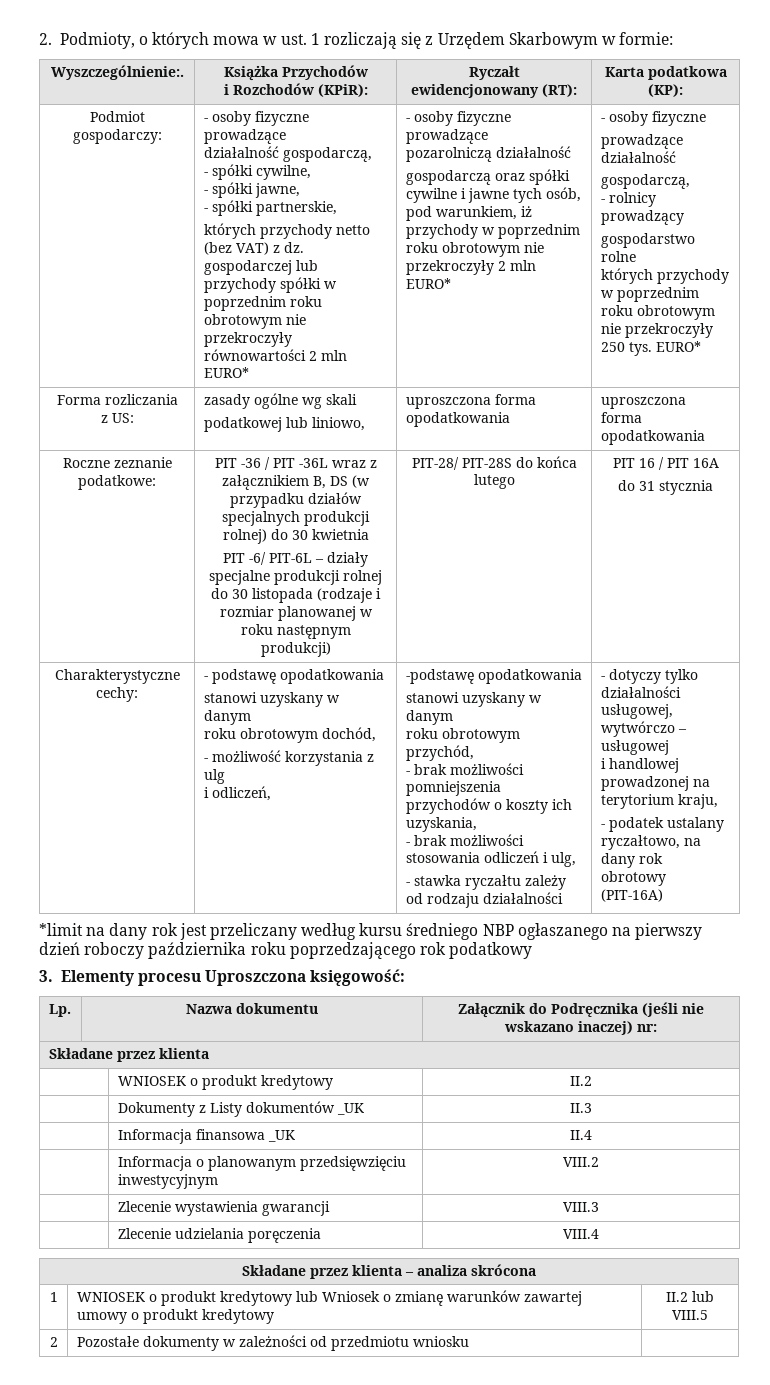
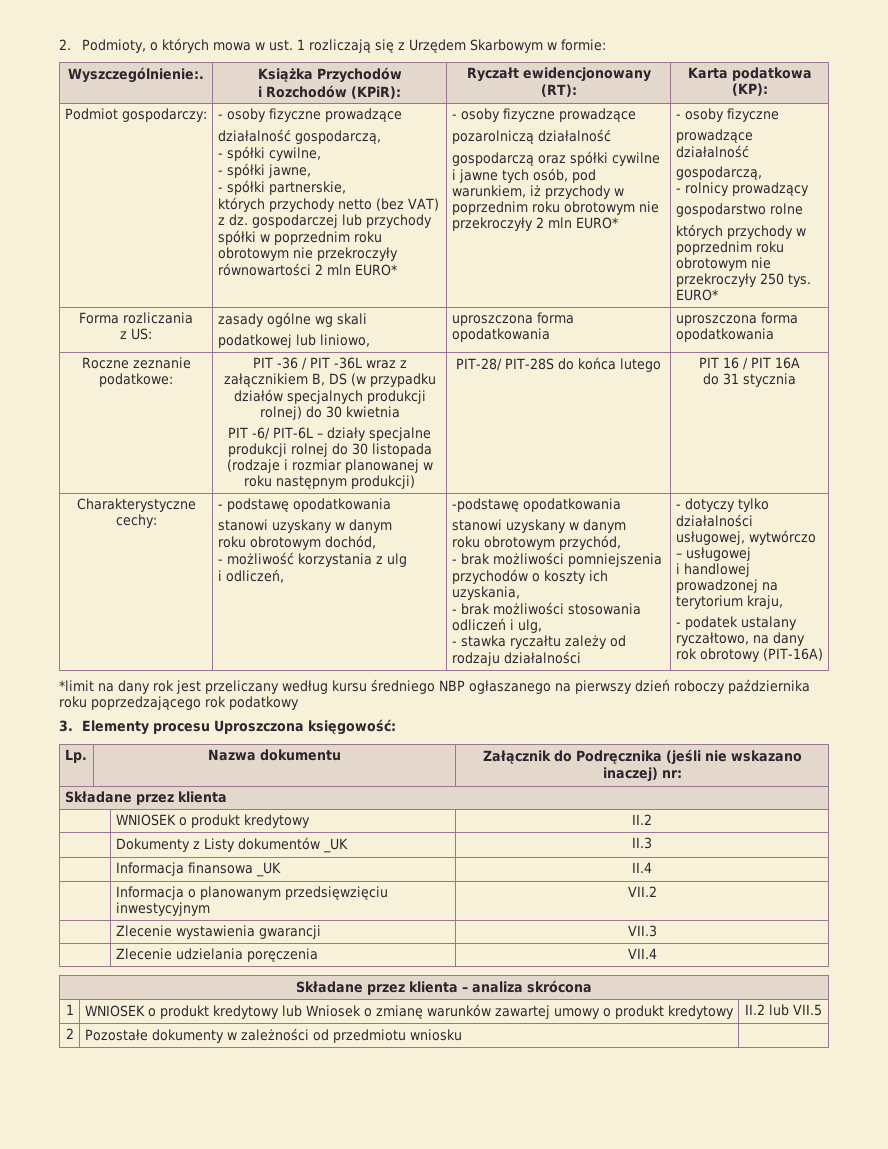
- | Informacja o planowanym przedsięwzięciu inwestycyjnym | VIII.2
+ | Informacja o planowanym przedsięwzięciu inwestycyjnym | VII.2
- | Zlecenie wystawienia gwarancji | VIII.3
+ | Zlecenie wystawienia gwarancji | VII.3
- | Zlecenie udzielania poręczenia | VIII.4
+ | Zlecenie udzielania poręczenia | VII.4
- 1 | WNIOSEK o produkt kredytowy lub Wniosek o zmianę warunków zawartej umowy o produkt kredytowy | II.2 lub VIII.5
+ 1 | WNIOSEK o produkt kredytowy lub Wniosek o zmianę warunków zawartej umowy o produkt kredytowy | II.2 lub VII.5

